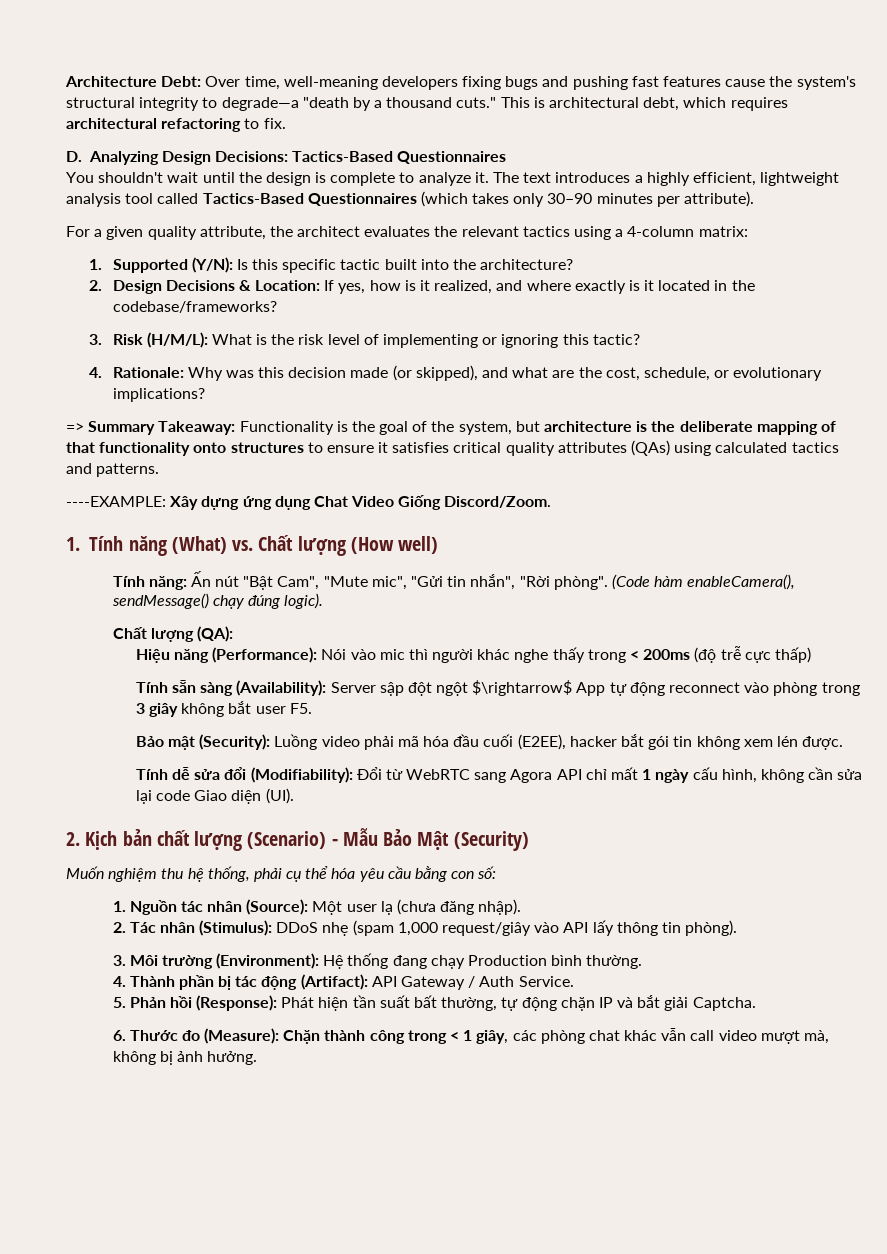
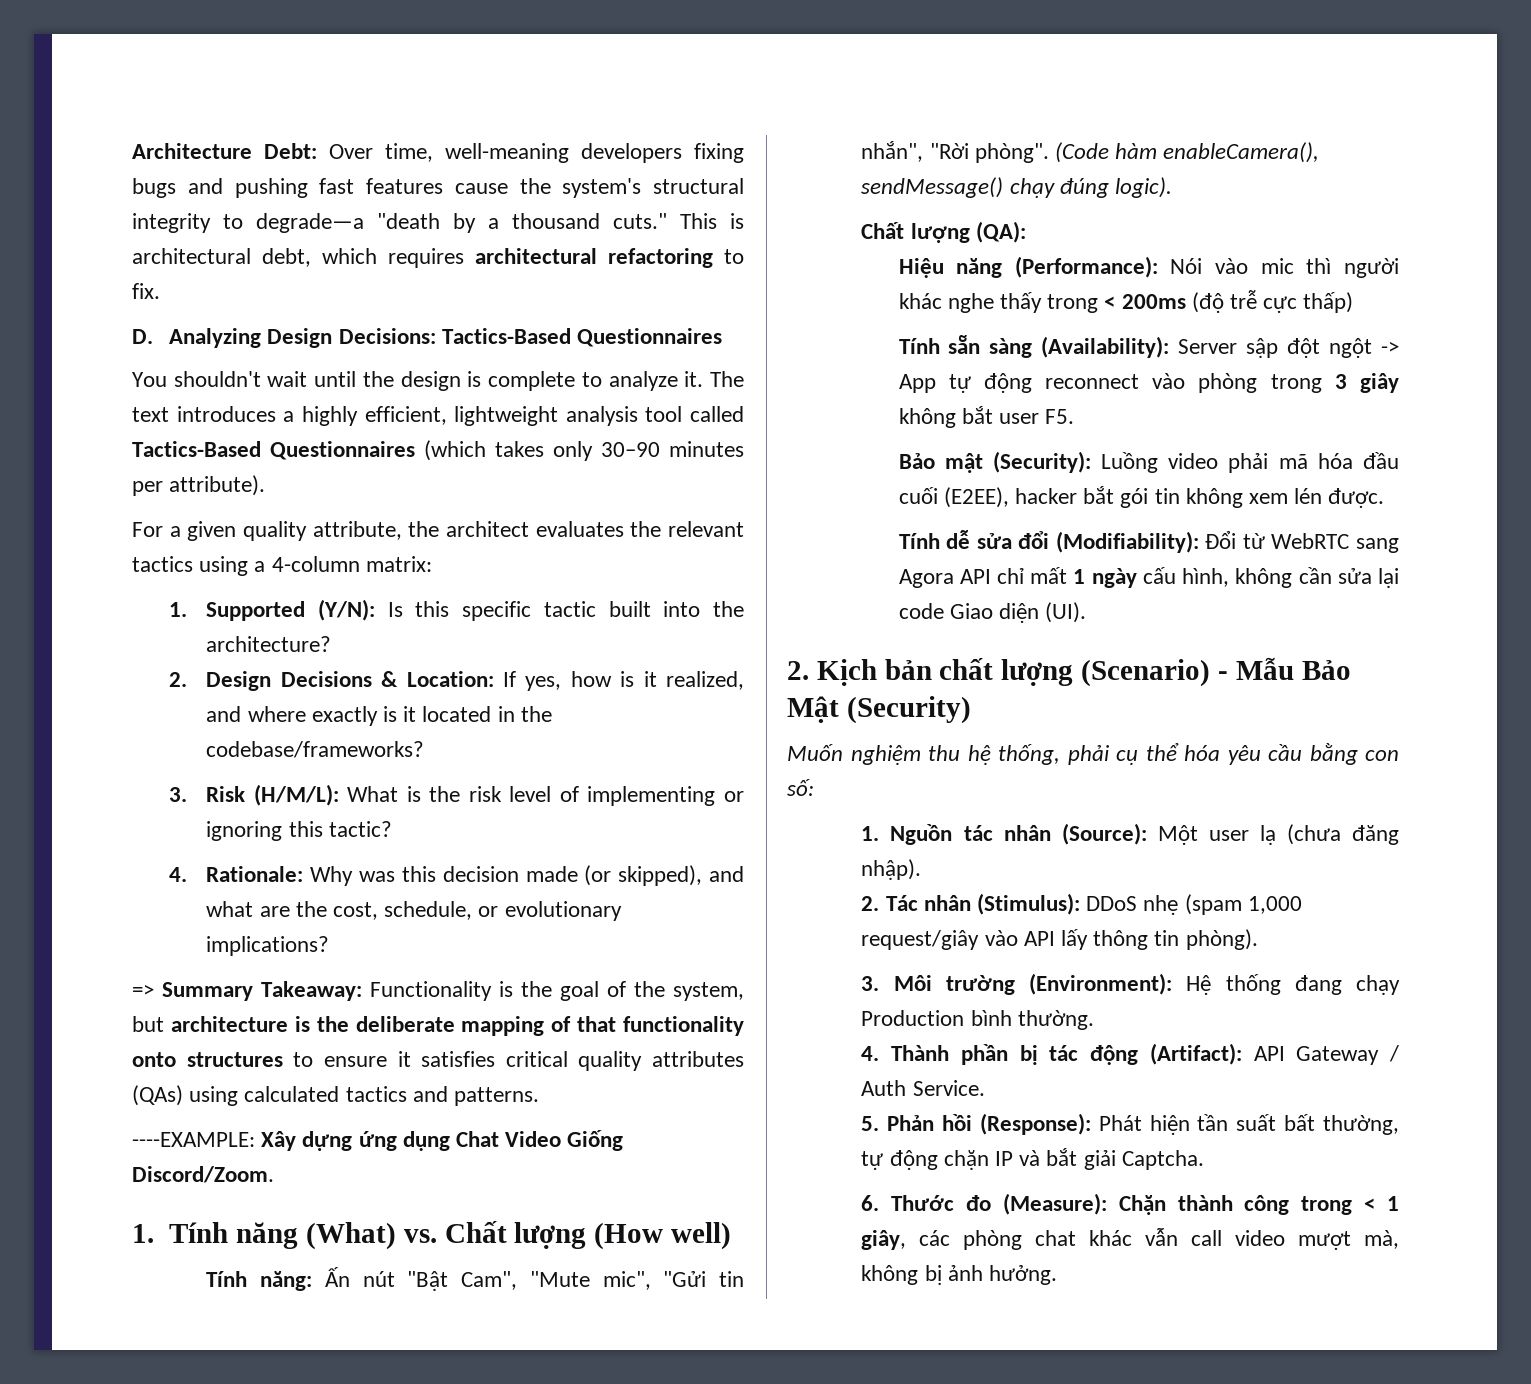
- Tính sẵn sàng (Availability): Server sập đột ngột $\rightarrow$ App tự động reconnect vào phòng trong 3 giây không bắt user F5.
+ Tính sẵn sàng (Availability): Server sập đột ngột -> App tự động reconnect vào phòng trong 3 giây không bắt user F5.

